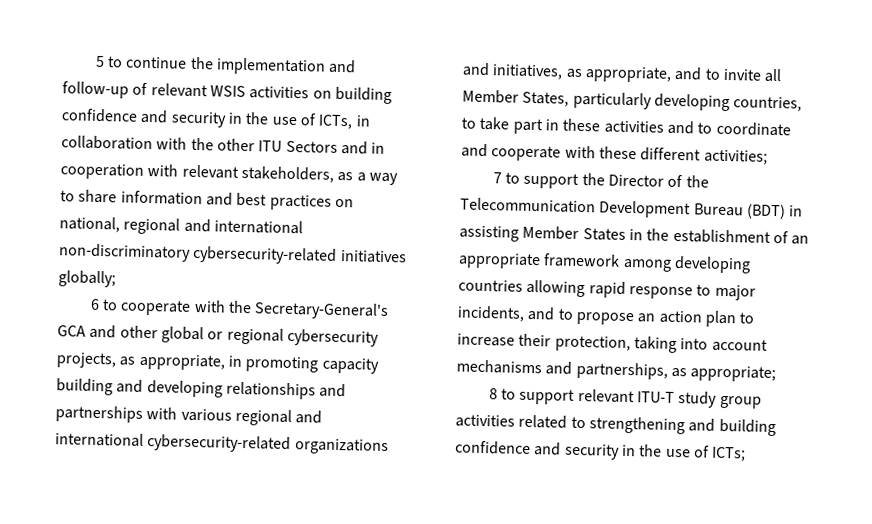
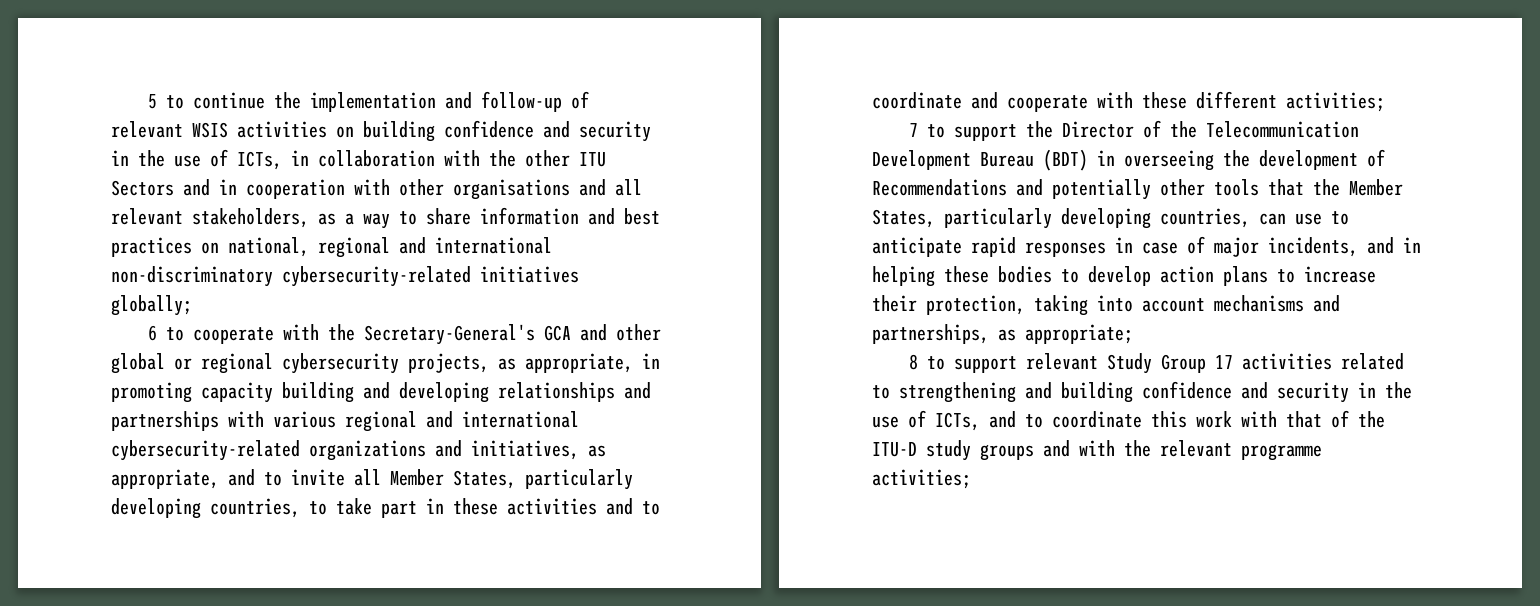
- 5 to continue the implementation and follow-up of relevant WSIS activities on building confidence and security in the use of ICTs, in collaboration with the other ITU Sectors and in cooperation with relevant stakeholders, as a way to share information and best practices on national, regional and international non-discriminatory cybersecurity-related initiatives globally;
+ 5 to continue the implementation and follow-up of relevant WSIS activities on building confidence and security in the use of ICTs, in collaboration with the other ITU Sectors and in cooperation with other organisations and all relevant stakeholders, as a way to share information and best practices on national, regional and international non-discriminatory cybersecurity-related initiatives globally;
- 7 to support the Director of the Telecommunication Development Bureau (BDT) in assisting Member States in the establishment of an appropriate framework among developing countries allowing rapid response to major incidents, and to propose an action plan to increase their protection, taking into account mechanisms and partnerships, as appropriate;
+ 7 to support the Director of the Telecommunication Development Bureau (BDT) in overseeing the development of Recommendations and potentially other tools that the Member States, particularly developing countries, can use to anticipate rapid responses in case of major incidents, and in helping these bodies to develop action plans to increase their protection, taking into account mechanisms and partnerships, as appropriate;
- 8 to support relevant ITU-T study group activities related to strengthening and building confidence and security in the use of ICTs;
+ 8 to support relevant Study Group 17 activities related to strengthening and building confidence and security in the use of ICTs, and to coordinate this work with that of the ITU-D study groups and with the relevant programme activities;

